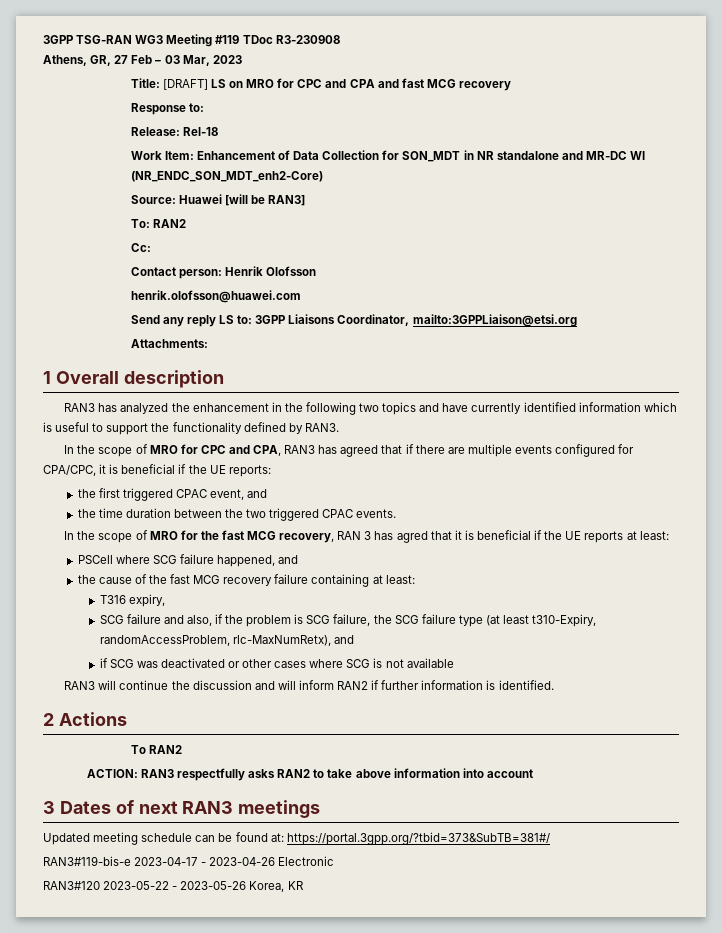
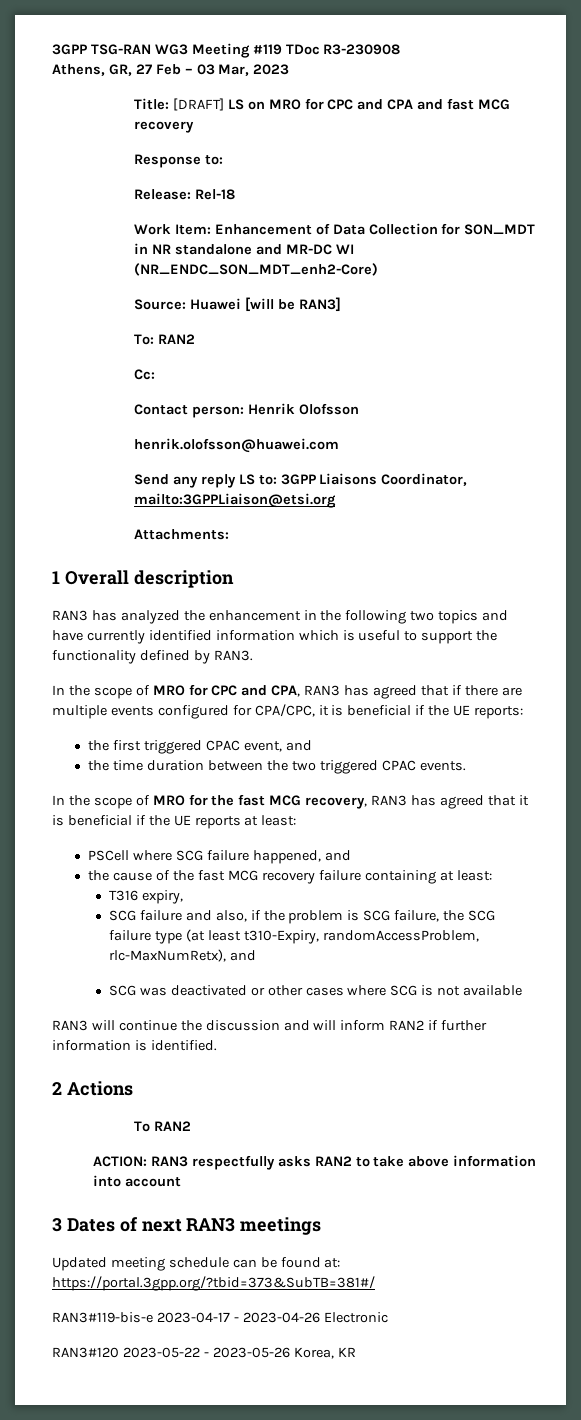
- In the scope of MRO for the fast MCG recovery, RAN 3 has agred that it is beneficial if the UE reports at least:
+ In the scope of MRO for the fast MCG recovery, RAN3 has agreed that it is beneficial if the UE reports at least:
- if SCG was deactivated or other cases where SCG is not available
+ SCG was deactivated or other cases where SCG is not available

